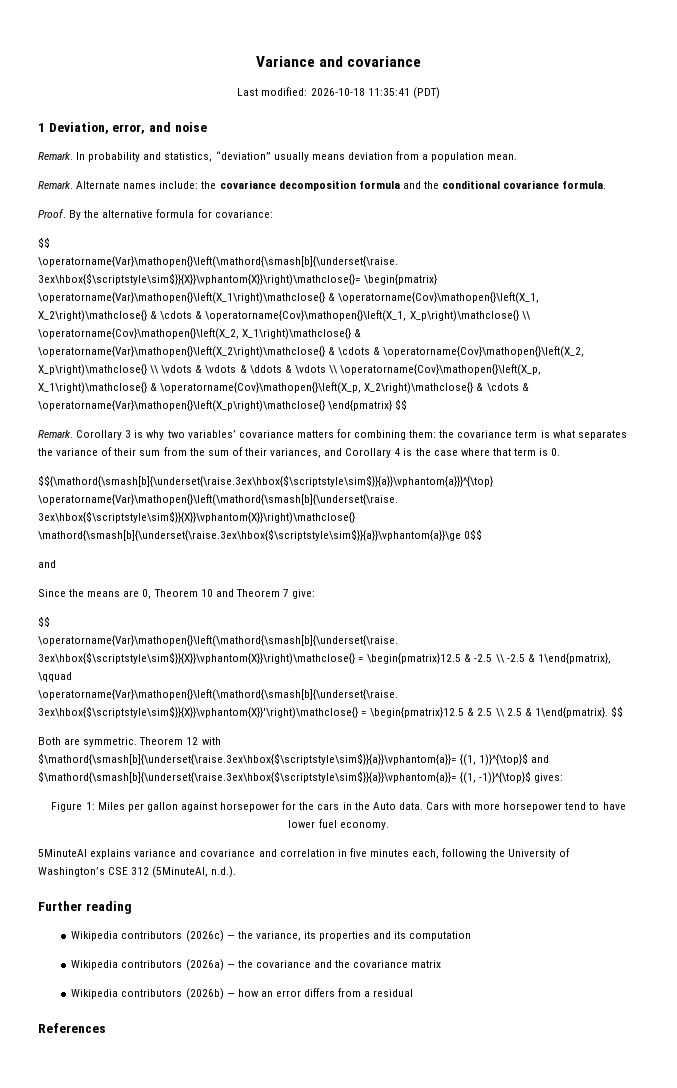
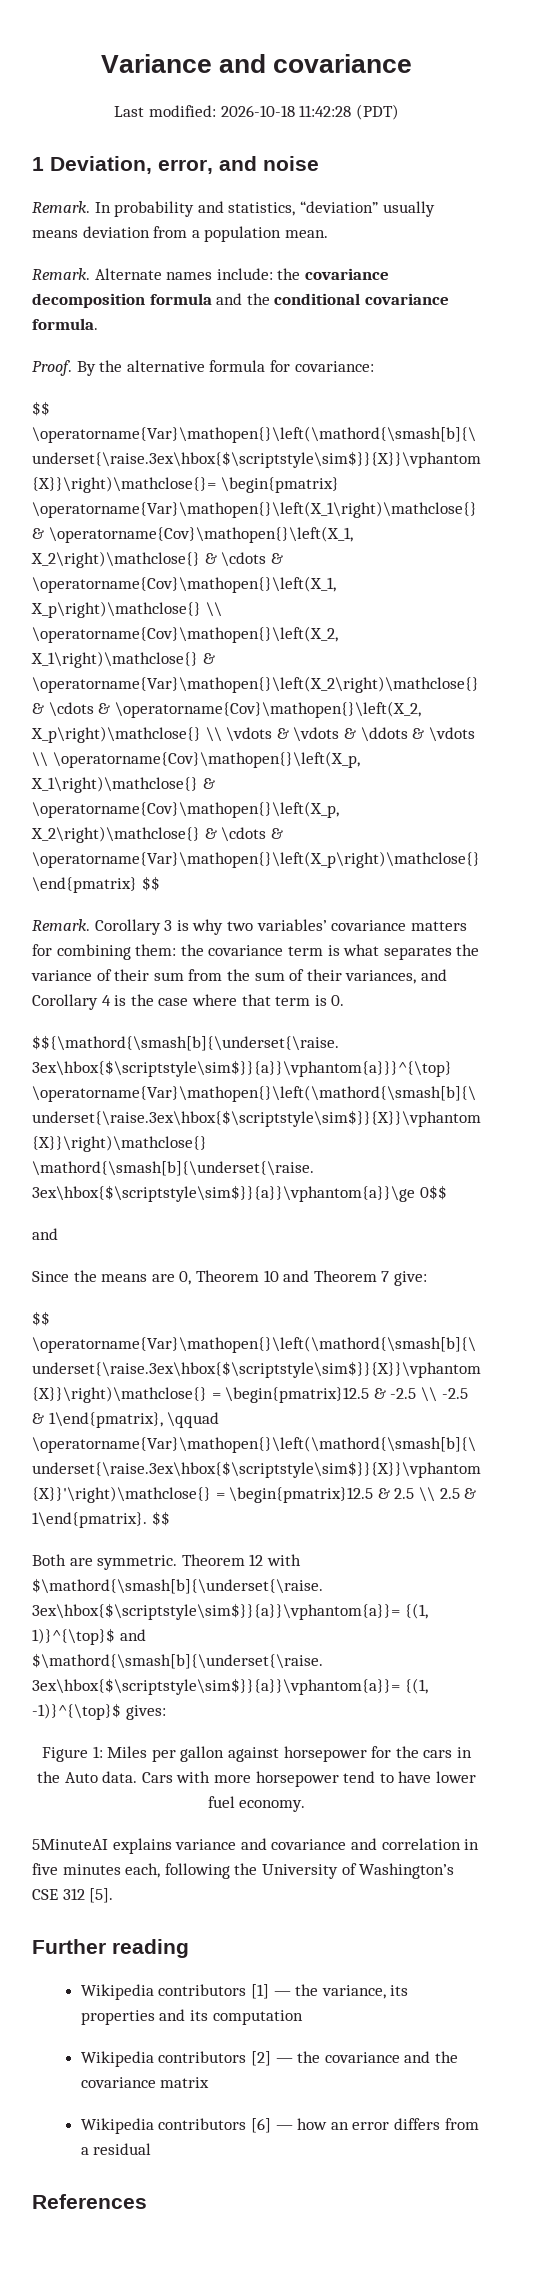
- Last modified: 2026-10-18 11:35:41 (PDT)
+ Last modified: 2026-10-18 11:42:28 (PDT)
- 5MinuteAI explains variance and covariance and correlation in five minutes each, following the University of Washington’s CSE 312 (5MinuteAI, n.d.).
+ 5MinuteAI explains variance and covariance and correlation in five minutes each, following the University of Washington’s CSE 312 [5].
- Wikipedia contributors (2026c) — the variance, its properties and its computation
+ Wikipedia contributors [1] — the variance, its properties and its computation
- Wikipedia contributors (2026a) — the covariance and the covariance matrix
+ Wikipedia contributors [2] — the covariance and the covariance matrix
- Wikipedia contributors (2026b) — how an error differs from a residual
+ Wikipedia contributors [6] — how an error differs from a residual

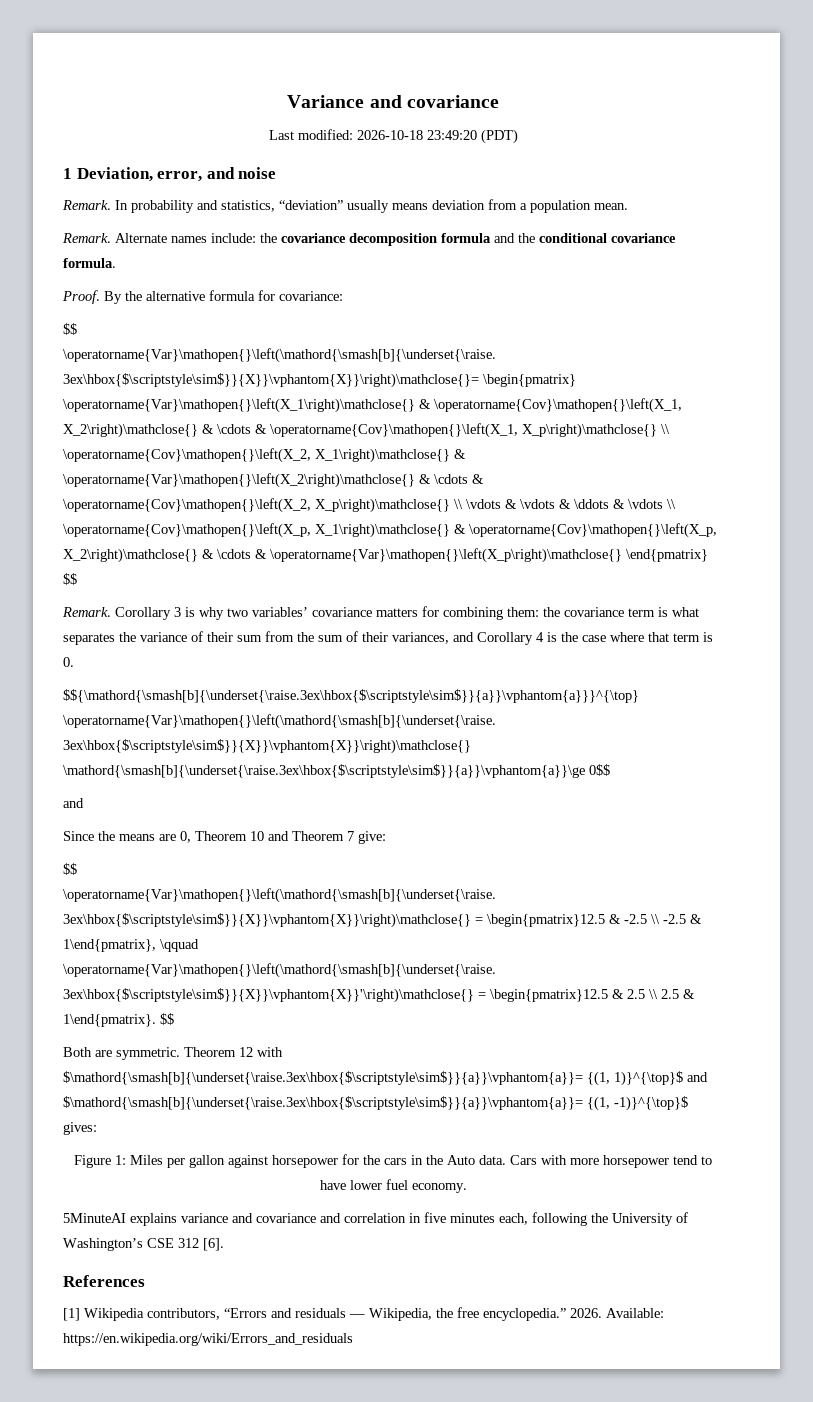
- Last modified: 2026-10-18 11:42:28 (PDT)
+ Last modified: 2026-10-18 23:49:20 (PDT)
- 5MinuteAI explains variance and covariance and correlation in five minutes each, following the University of Washington’s CSE 312 [5].
- Further reading
- Wikipedia contributors [1] — the variance, its properties and its computation
- Wikipedia contributors [2] — the covariance and the covariance matrix
- Wikipedia contributors [6] — how an error differs from a residual
+ 5MinuteAI explains variance and covariance and correlation in five minutes each, following the University of Washington’s CSE 312 [6].
  References
+ [1] Wikipedia contributors, “Errors and residuals — Wikipedia, the free encyclopedia.” 2026. Available: https://en.wikipedia.org/wiki/Errors_and_residuals

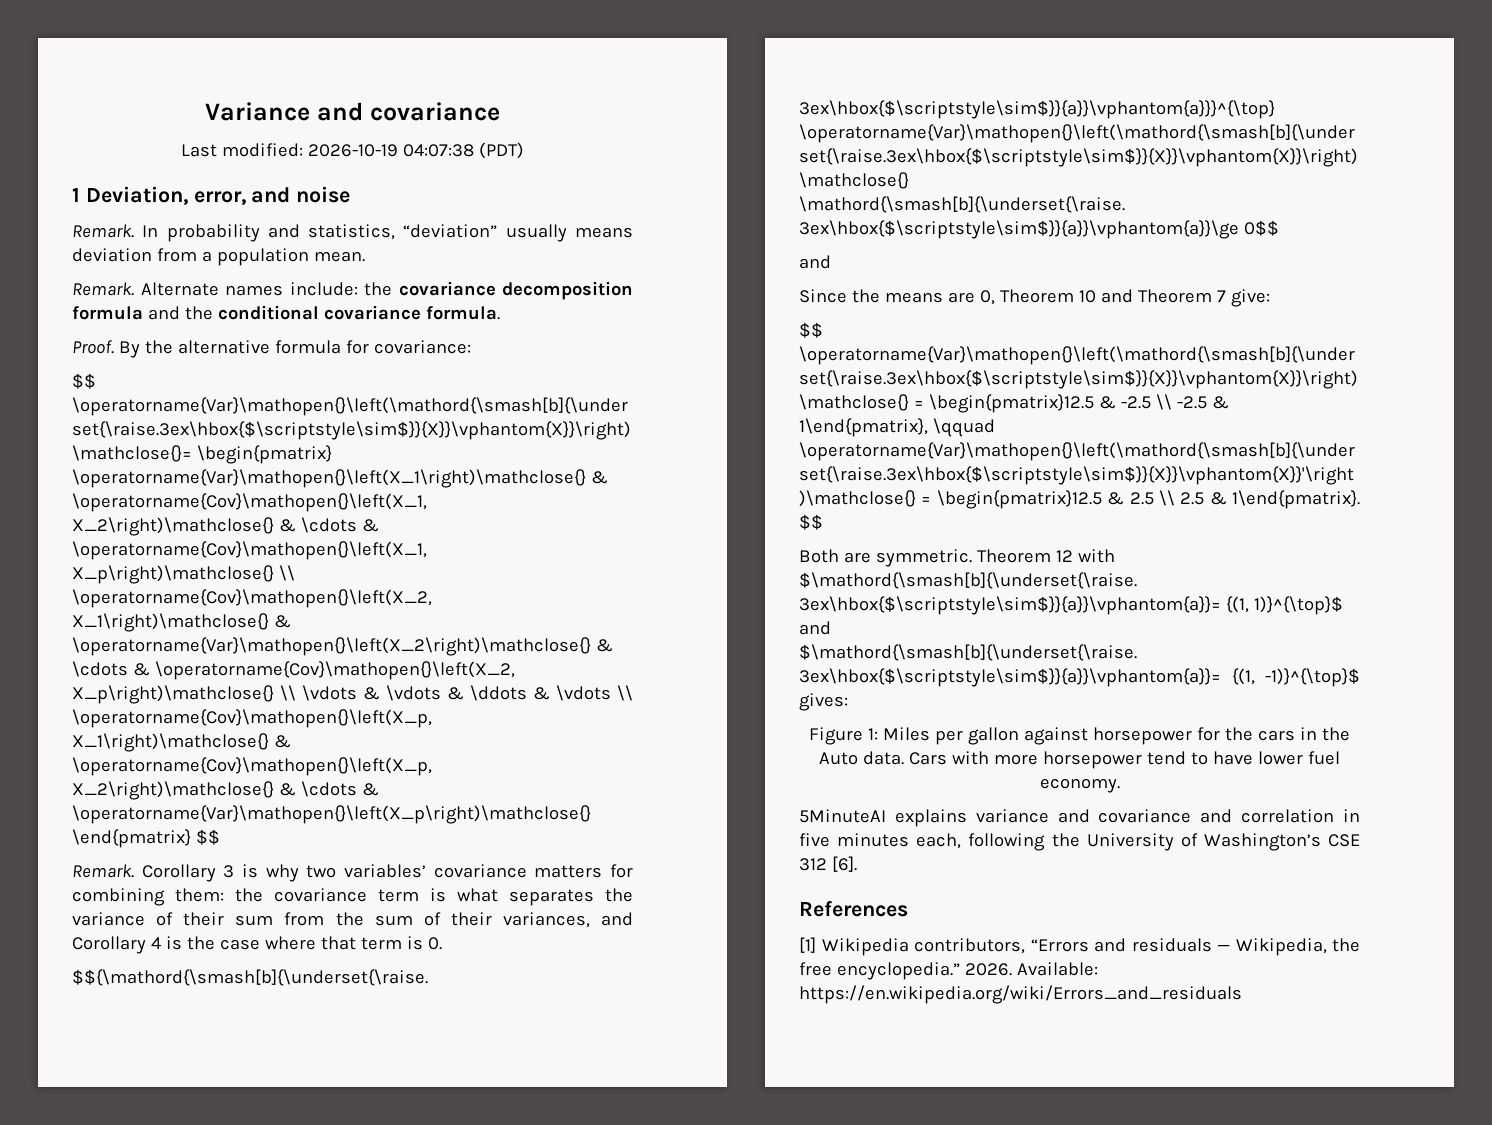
- Last modified: 2026-10-18 23:49:20 (PDT)
+ Last modified: 2026-10-19 04:07:38 (PDT)

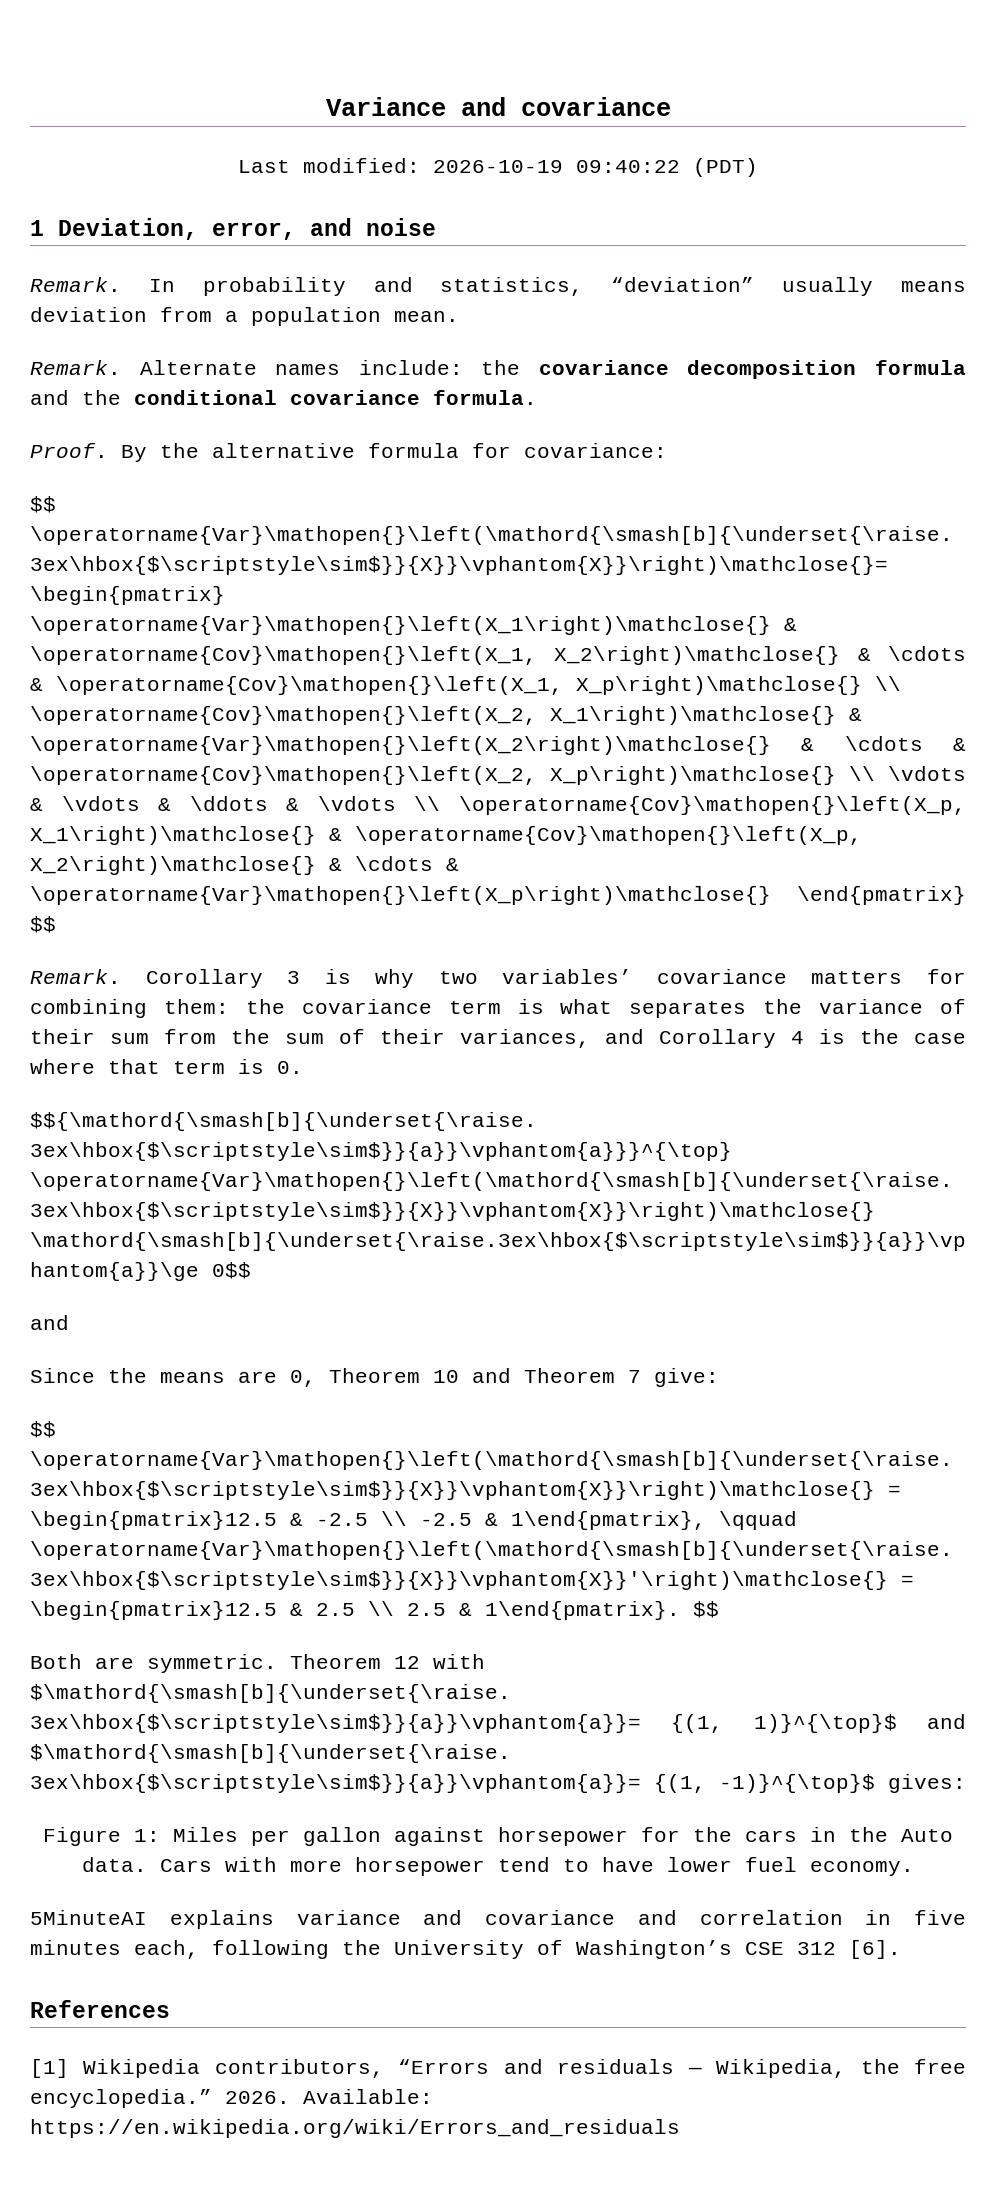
- Last modified: 2026-10-19 04:07:38 (PDT)
+ Last modified: 2026-10-19 09:40:22 (PDT)

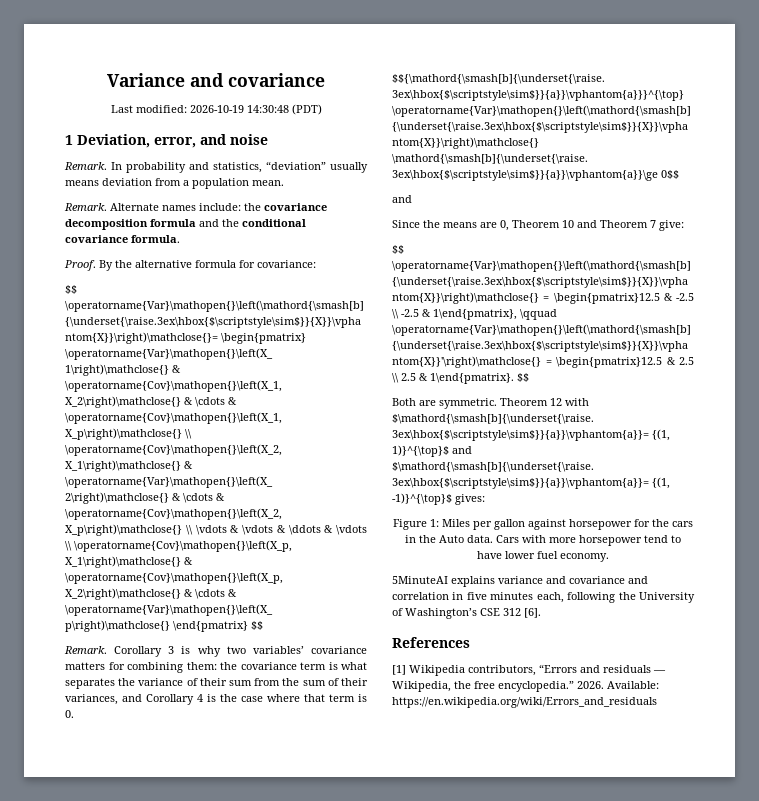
- Last modified: 2026-10-19 09:40:22 (PDT)
+ Last modified: 2026-10-19 14:30:48 (PDT)

